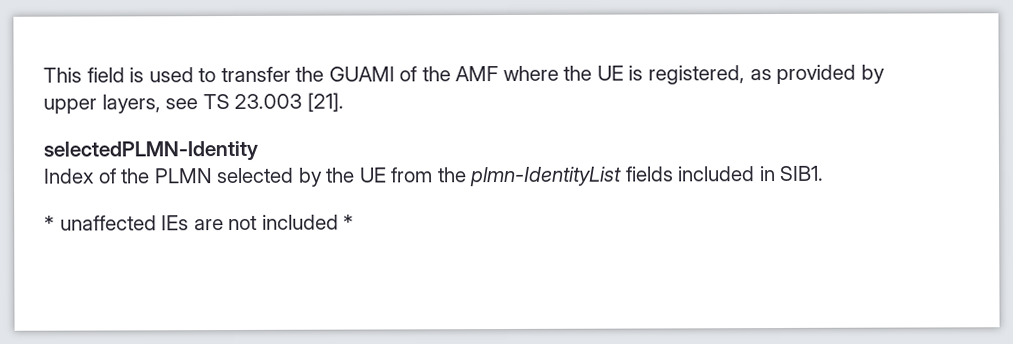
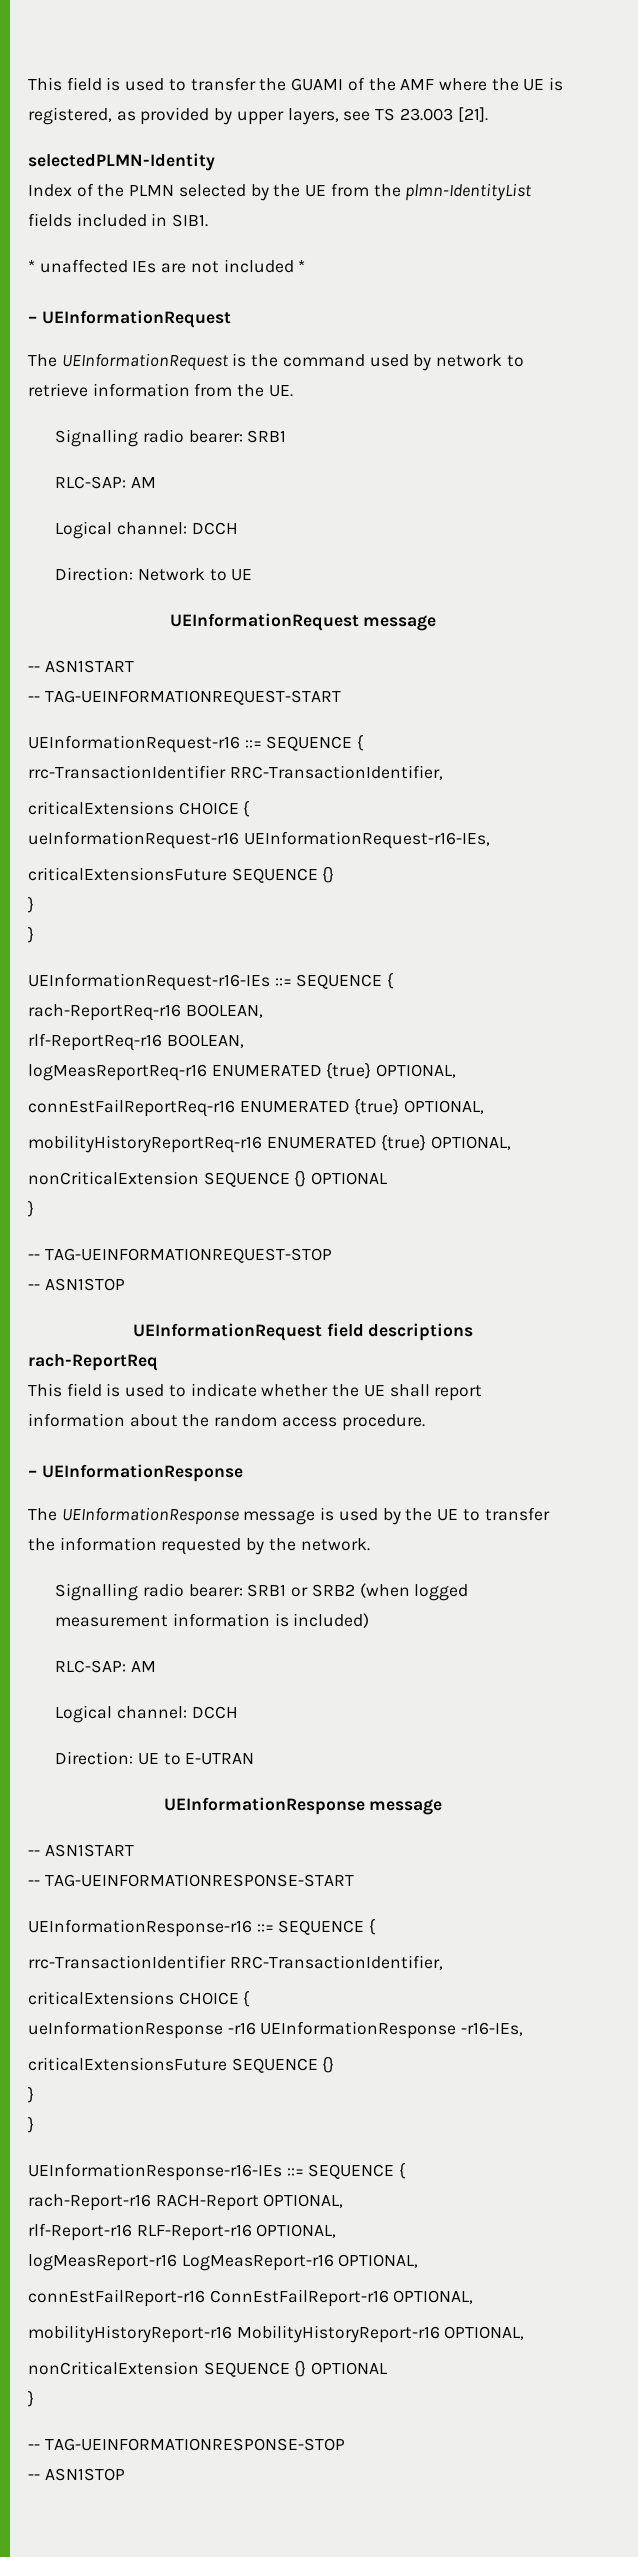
+ – UEInformationRequest
+ The UEInformationRequest is the command used by network to retrieve information from the UE.
+ Signalling radio bearer: SRB1
+ RLC-SAP: AM
+ Logical channel: DCCH
+ Direction: Network to UE
+ UEInformationRequest message
+ -- ASN1START
+ -- TAG-UEINFORMATIONREQUEST-START
+ UEInformationRequest-r16 ::= SEQUENCE {
+ rrc-TransactionIdentifier RRC-TransactionIdentifier,
+ criticalExtensions CHOICE {
+ ueInformationRequest-r16 UEInformationRequest-r16-IEs,
+ criticalExtensionsFuture SEQUENCE {}
+ }
+ }
+ UEInformationRequest-r16-IEs ::= SEQUENCE {
+ rach-ReportReq-r16 BOOLEAN,
+ rlf-ReportReq-r16 BOOLEAN,
+ logMeasReportReq-r16 ENUMERATED {true} OPTIONAL,
+ connEstFailReportReq-r16 ENUMERATED {true} OPTIONAL,
+ mobilityHistoryReportReq-r16 ENUMERATED {true} OPTIONAL,
+ nonCriticalExtension SEQUENCE {} OPTIONAL
+ }
+ -- TAG-UEINFORMATIONREQUEST-STOP
+ -- ASN1STOP
+ UEInformationRequest field descriptions
+ rach-ReportReq
+ This field is used to indicate whether the UE shall report information about the random access procedure.
+ – UEInformationResponse
+ The UEInformationResponse message is used by the UE to transfer the information requested by the network.
+ Signalling radio bearer: SRB1 or SRB2 (when logged measurement information is included)
+ RLC-SAP: AM
+ Logical channel: DCCH
+ Direction: UE to E-UTRAN
+ UEInformationResponse message
+ -- ASN1START
+ -- TAG-UEINFORMATIONRESPONSE-START
+ UEInformationResponse-r16 ::= SEQUENCE {
+ rrc-TransactionIdentifier RRC-TransactionIdentifier,
+ criticalExtensions CHOICE {
+ ueInformationResponse -r16 UEInformationResponse -r16-IEs,
+ criticalExtensionsFuture SEQUENCE {}
+ }
+ }
+ UEInformationResponse-r16-IEs ::= SEQUENCE {
+ rach-Report-r16 RACH-Report OPTIONAL,
+ rlf-Report-r16 RLF-Report-r16 OPTIONAL,
+ logMeasReport-r16 LogMeasReport-r16 OPTIONAL,
+ connEstFailReport-r16 ConnEstFailReport-r16 OPTIONAL,
+ mobilityHistoryReport-r16 MobilityHistoryReport-r16 OPTIONAL,
+ nonCriticalExtension SEQUENCE {} OPTIONAL
+ }
+ -- TAG-UEINFORMATIONRESPONSE-STOP
+ -- ASN1STOP

